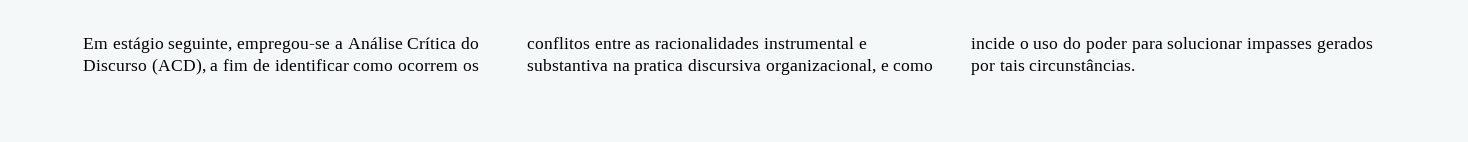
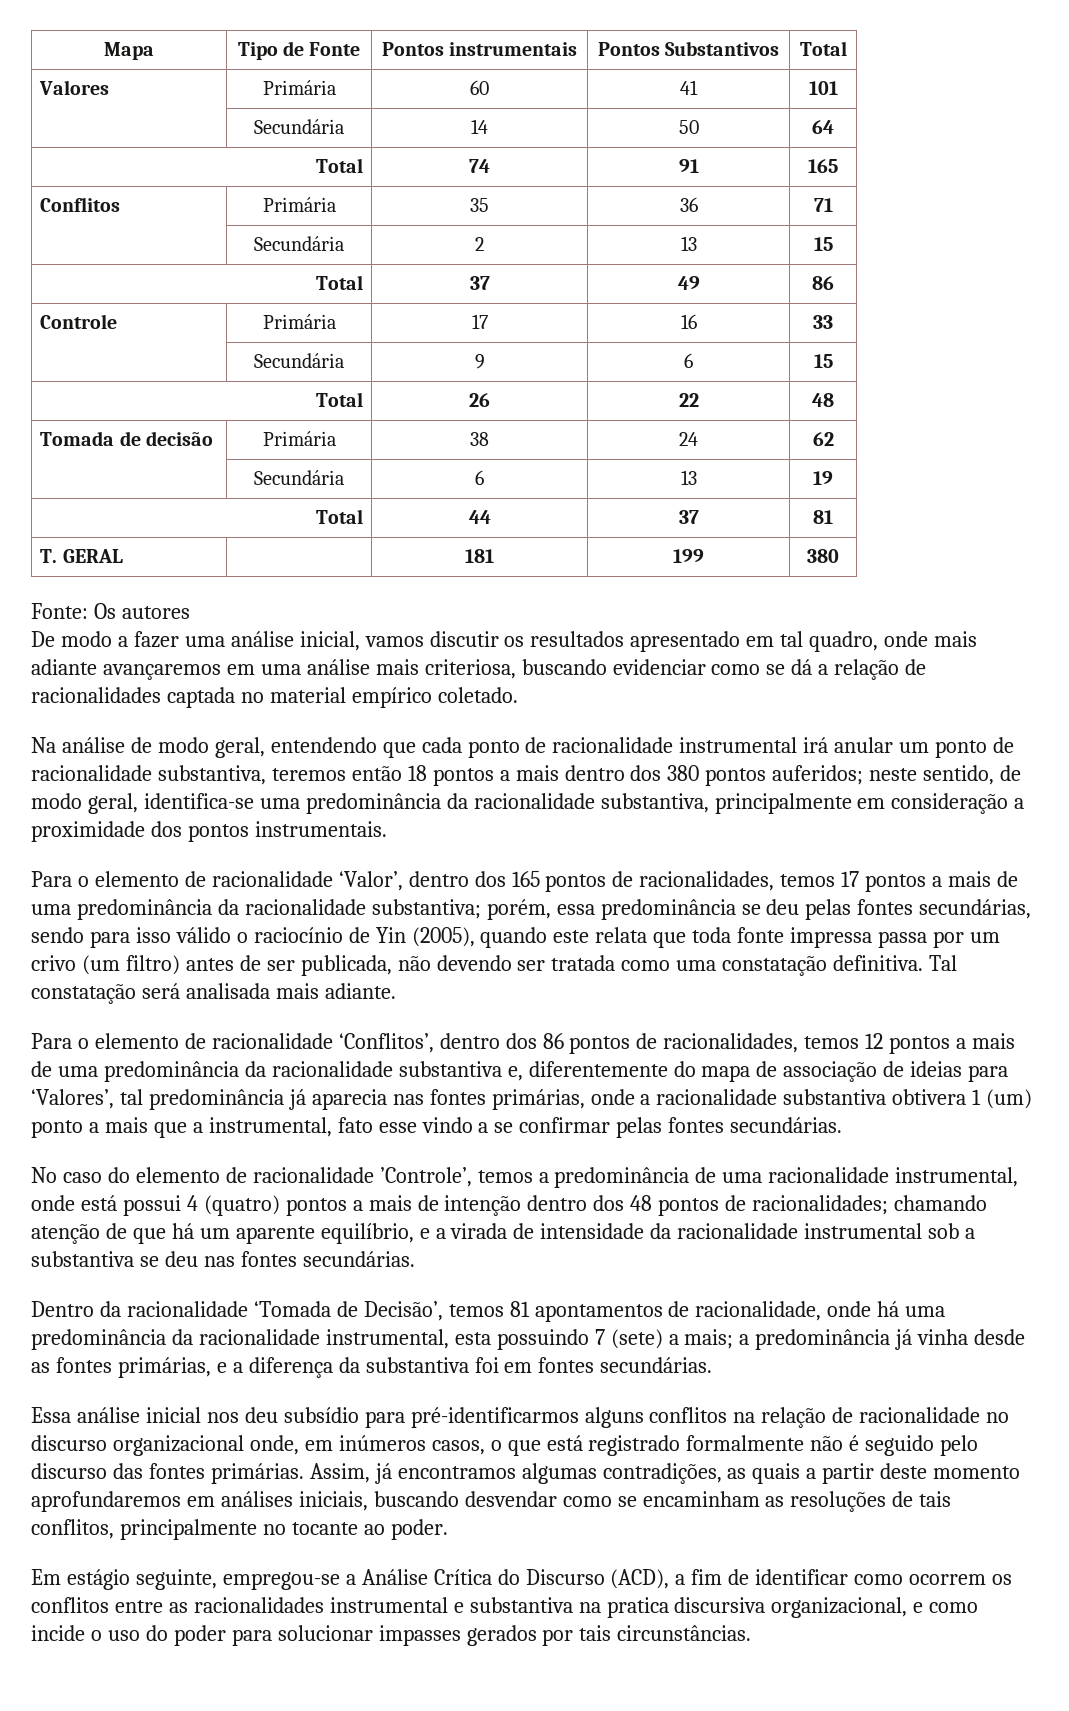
+ Mapa | Tipo de Fonte | Pontos instrumentais | Pontos Substantivos | Total
+ Valores | Primária | 60 | 41 | 101
+ | Secundária | 14 | 50 | 64
+ Total | 74 | 91 | 165
+ Conflitos | Primária | 35 | 36 | 71
+ | Secundária | 2 | 13 | 15
+ Total | 37 | 49 | 86
+ Controle | Primária | 17 | 16 | 33
+ | Secundária | 9 | 6 | 15
+ Total | 26 | 22 | 48
+ Tomada de decisão | Primária | 38 | 24 | 62
+ | Secundária | 6 | 13 | 19
+ Total | 44 | 37 | 81
+ T. GERAL | | 181 | 199 | 380
+ Fonte: Os autores
+ De modo a fazer uma análise inicial, vamos discutir os resultados apresentado em tal quadro, onde mais adiante avançaremos em uma análise mais criteriosa, buscando evidenciar como se dá a relação de racionalidades captada no material empírico coletado.
+ Na análise de modo geral, entendendo que cada ponto de racionalidade instrumental irá anular um ponto de racionalidade substantiva, teremos então 18 pontos a mais dentro dos 380 pontos auferidos; neste sentido, de modo geral, identifica-se uma predominância da racionalidade substantiva, principalmente em consideração a proximidade dos pontos instrumentais.
+ Para o elemento de racionalidade ‘Valor’, dentro dos 165 pontos de racionalidades, temos 17 pontos a mais de uma predominância da racionalidade substantiva; porém, essa predominância se deu pelas fontes secundárias, sendo para isso válido o raciocínio de Yin (2005), quando este relata que toda fonte impressa passa por um crivo (um filtro) antes de ser publicada, não devendo ser tratada como uma constatação definitiva. Tal constatação será analisada mais adiante.
+ Para o elemento de racionalidade ‘Conflitos’, dentro dos 86 pontos de racionalidades, temos 12 pontos a mais de uma predominância da racionalidade substantiva e, diferentemente do mapa de associação de ideias para ‘Valores’, tal predominância já aparecia nas fontes primárias, onde a racionalidade substantiva obtivera 1 (um) ponto a mais que a instrumental, fato esse vindo a se confirmar pelas fontes secundárias.
+ No caso do elemento de racionalidade ’Controle’, temos a predominância de uma racionalidade instrumental, onde está possui 4 (quatro) pontos a mais de intenção dentro dos 48 pontos de racionalidades; chamando atenção de que há um aparente equilíbrio, e a virada de intensidade da racionalidade instrumental sob a substantiva se deu nas fontes secundárias.
+ Dentro da racionalidade ‘Tomada de Decisão’, temos 81 apontamentos de racionalidade, onde há uma predominância da racionalidade instrumental, esta possuindo 7 (sete) a mais; a predominância já vinha desde as fontes primárias, e a diferença da substantiva foi em fontes secundárias.
+ Essa análise inicial nos deu subsídio para pré-identificarmos alguns conflitos na relação de racionalidade no discurso organizacional onde, em inúmeros casos, o que está registrado formalmente não é seguido pelo discurso das fontes primárias. Assim, já encontramos algumas contradições, as quais a partir deste momento aprofundaremos em análises iniciais, buscando desvendar como se encaminham as resoluções de tais conflitos, principalmente no tocante ao poder.

